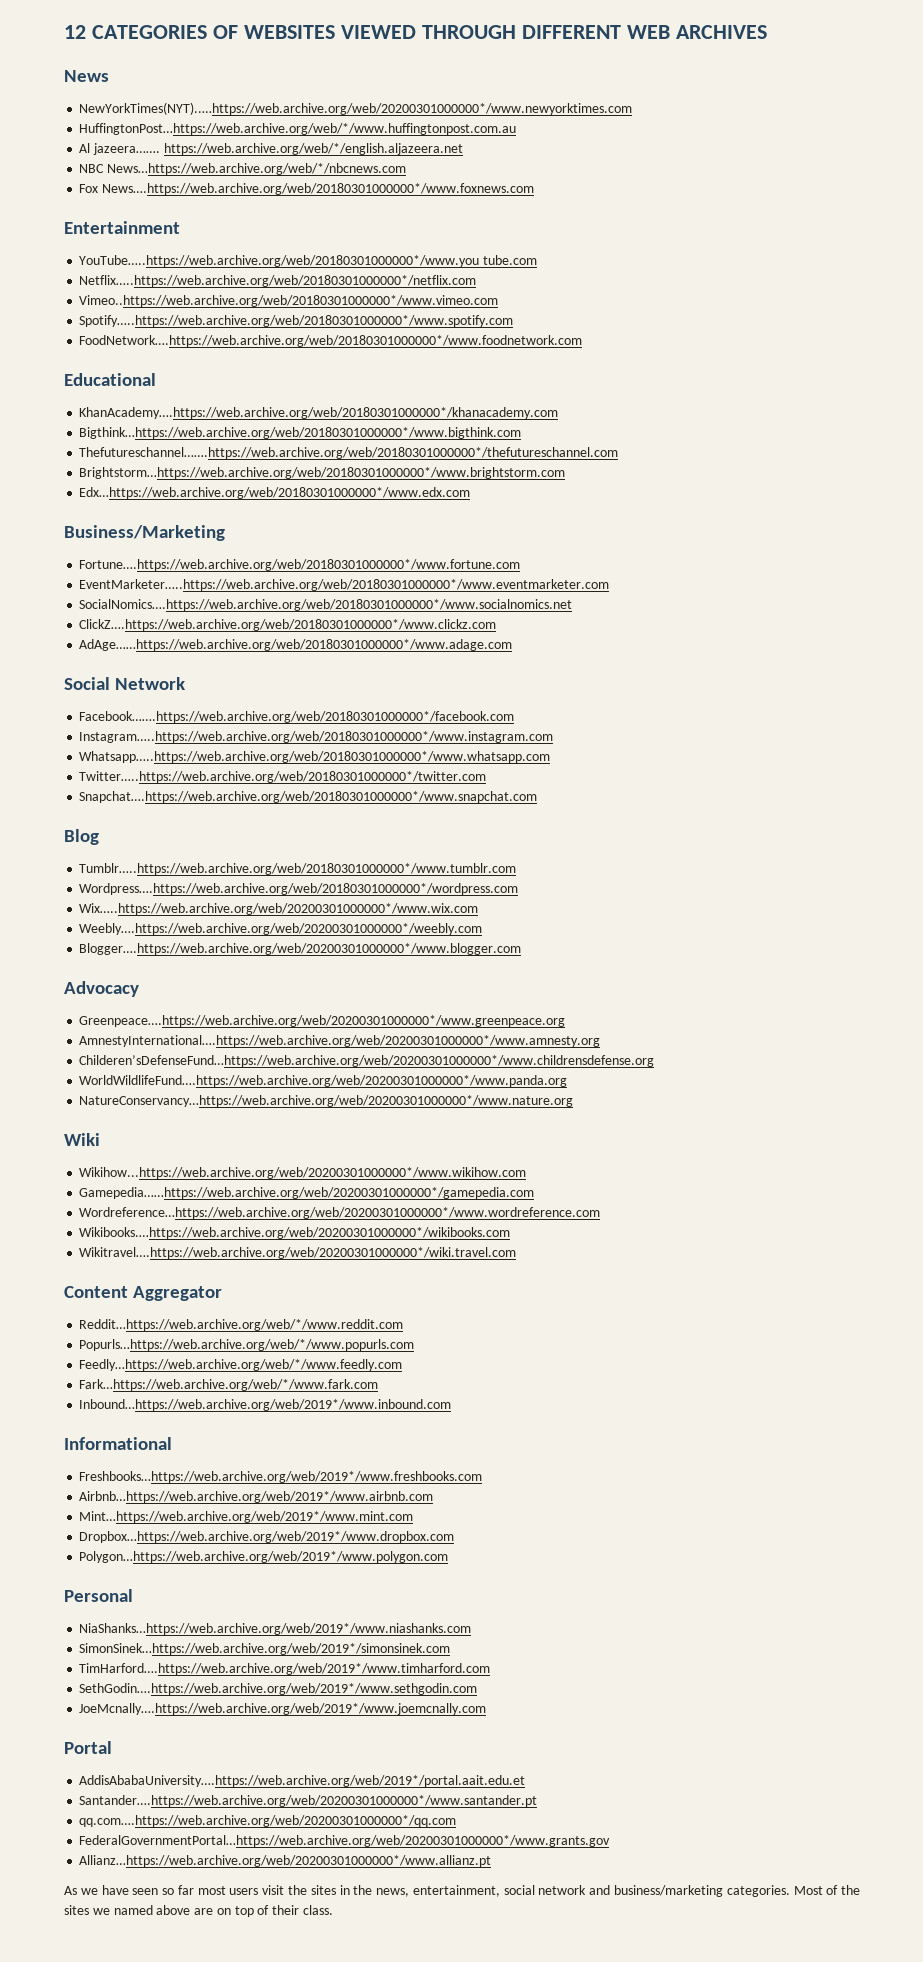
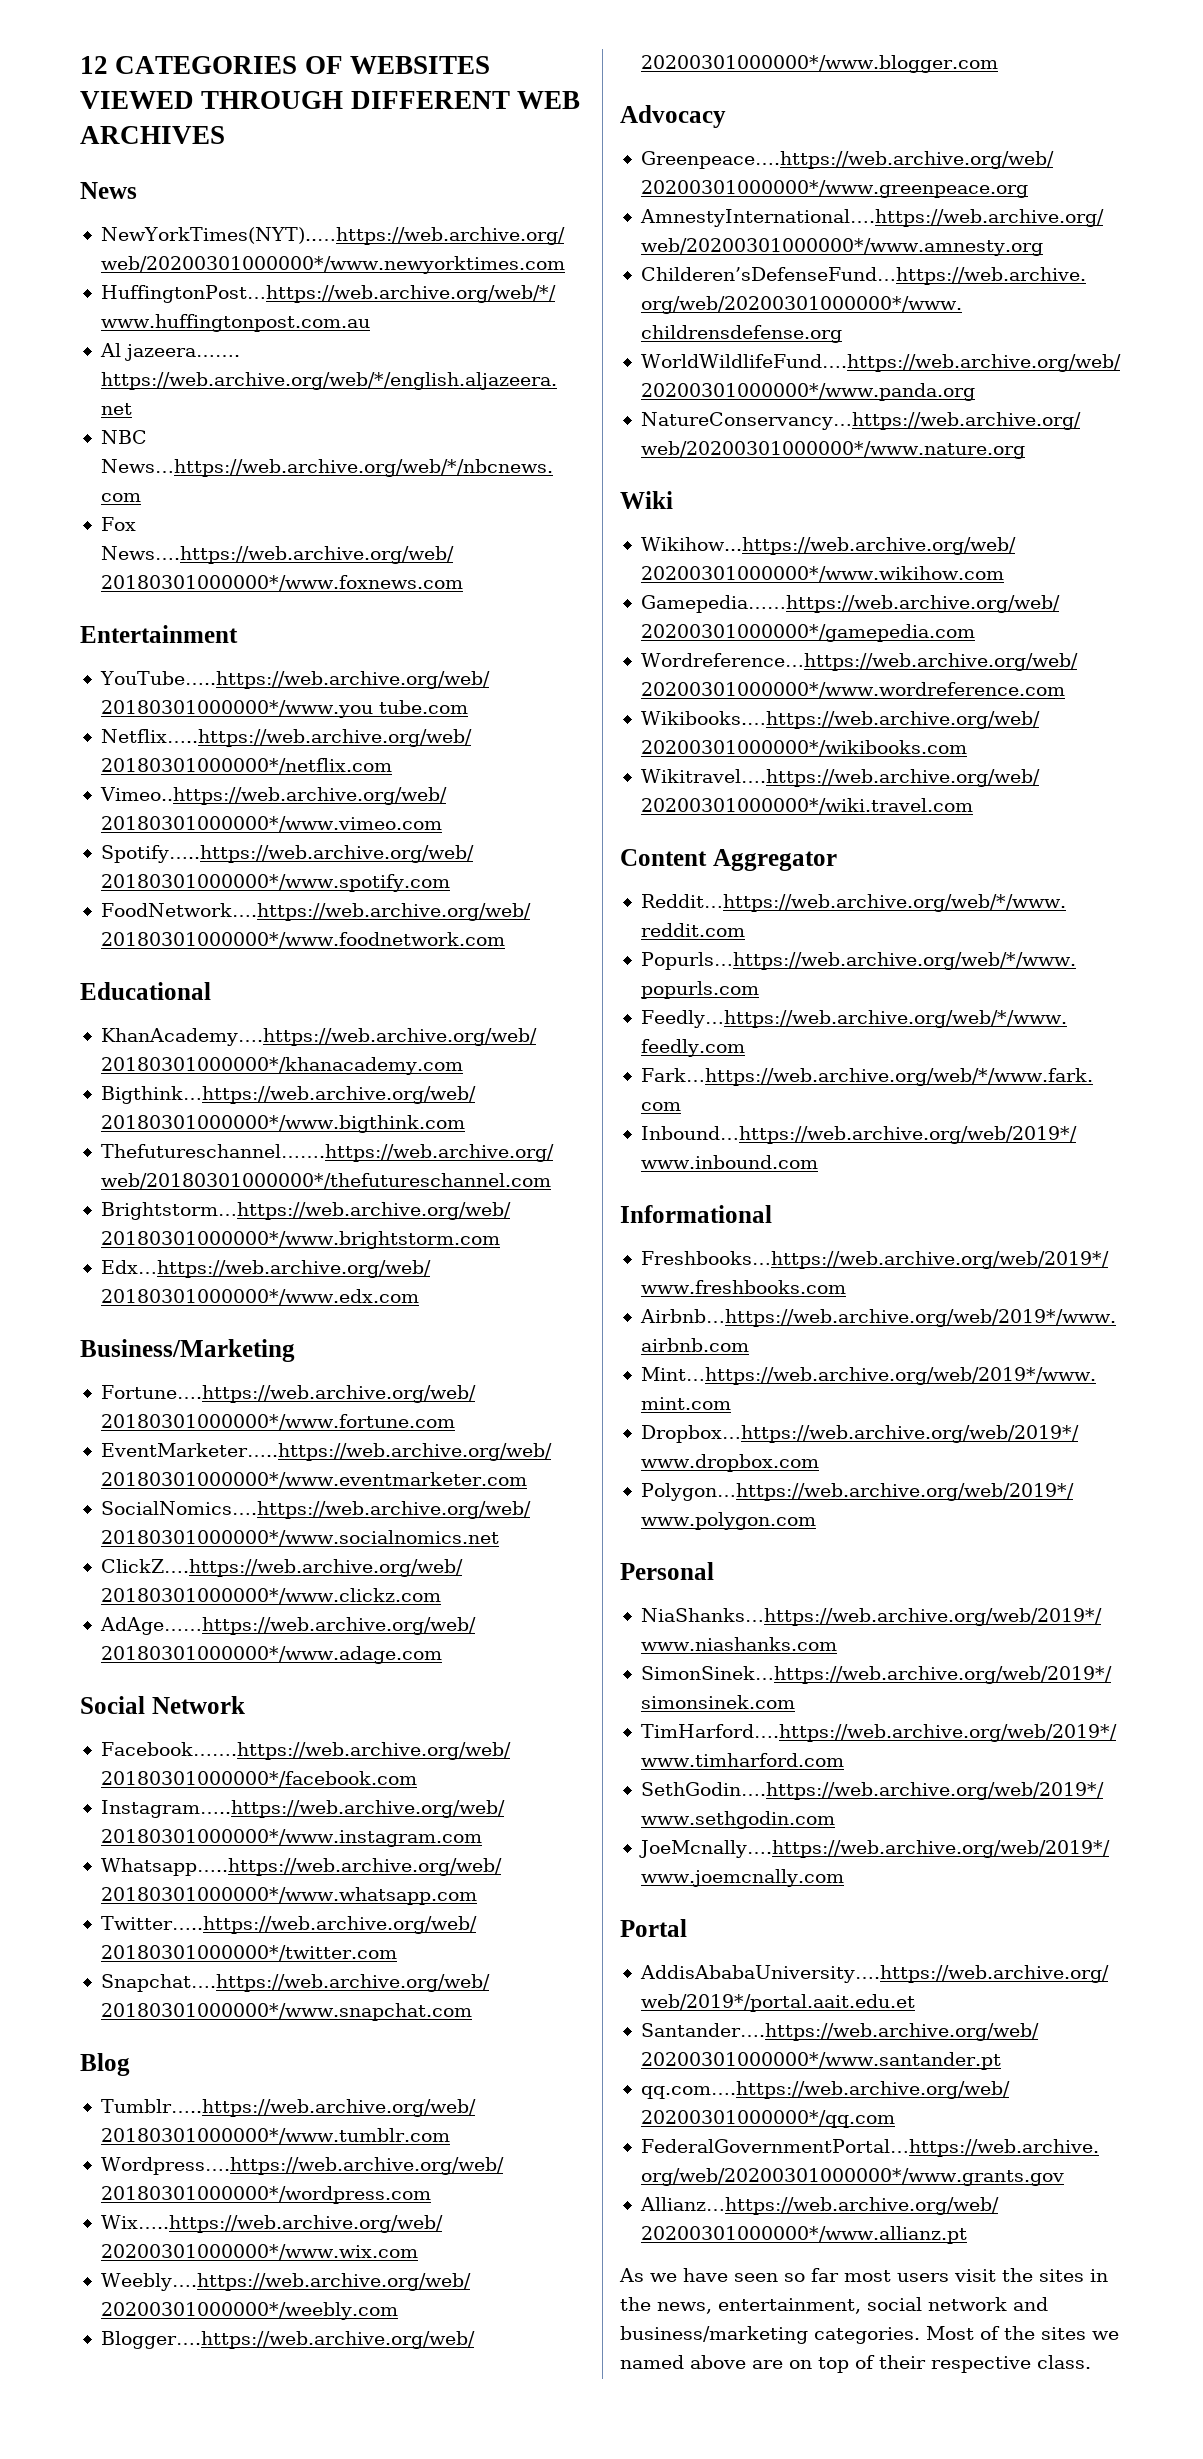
- Most of the sites we named above are on top of their class.
+ Most of the sites we named above are on top of their respective class.

